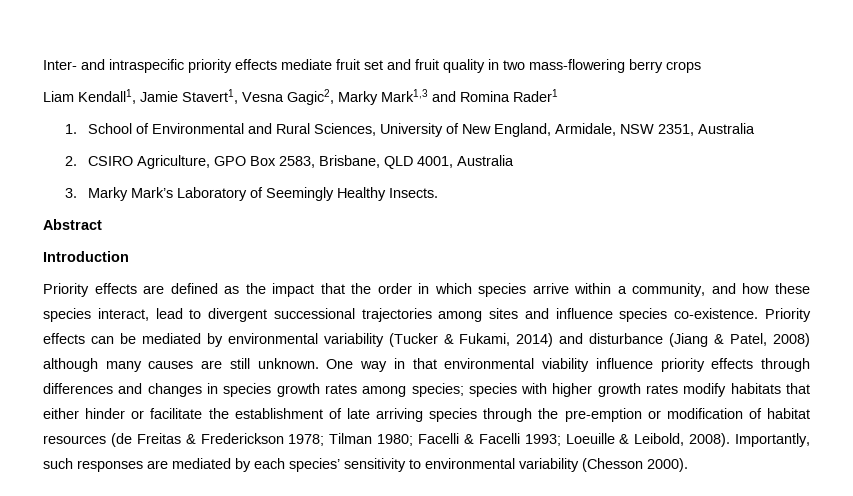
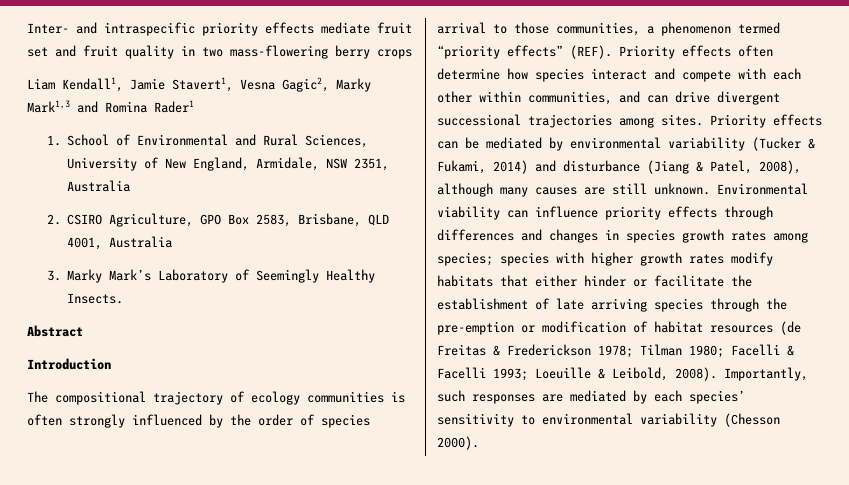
- Priority effects are defined as the impact that the order in which species arrive within a community, and how these species interact, lead to divergent successional trajectories among sites and influence species co-existence.
+ The compositional trajectory of ecology communities is often strongly influenced by the order of species arrival to those communities, a phenomenon termed “priority effects” (REF). Priority effects often determine how species interact and compete with each other within communities, and can drive divergent successional trajectories among sites.
- Priority effects can be mediated by environmental variability (Tucker & Fukami, 2014) and disturbance (Jiang & Patel, 2008) although many causes are still unknown.
+ Priority effects can be mediated by environmental variability (Tucker & Fukami, 2014) and disturbance (Jiang & Patel, 2008), although many causes are still unknown.
- One way in that environmental viability influence priority effects through differences and changes in species growth rates among species; species with higher growth rates modify habitats that either hinder or facilitate the establishment of late arriving species through the pre-emption or modification of habitat resources (de Freitas & Frederickson 1978; Tilman 1980; Facelli & Facelli 1993; Loeuille & Leibold, 2008).
+ Environmental viability can influence priority effects through differences and changes in species growth rates among species; species with higher growth rates modify habitats that either hinder or facilitate the establishment of late arriving species through the pre-emption or modification of habitat resources (de Freitas & Frederickson 1978; Tilman 1980; Facelli & Facelli 1993; Loeuille & Leibold, 2008).

